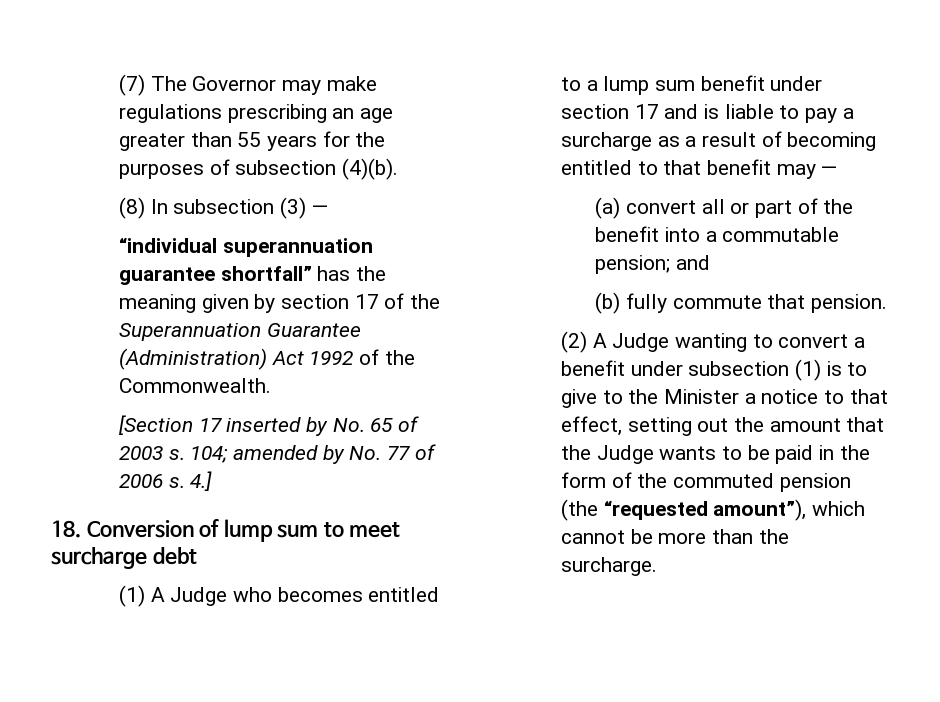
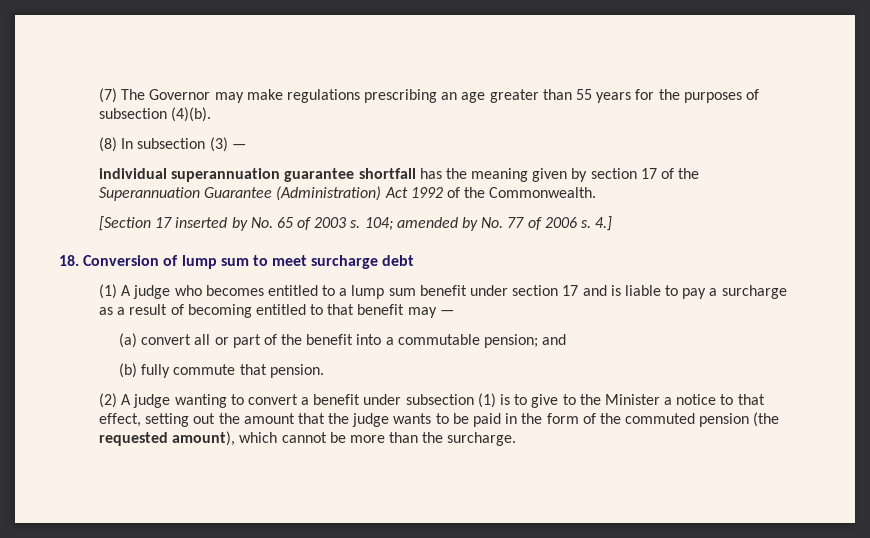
- “individual superannuation guarantee shortfall” has the meaning given by section 17 of the Superannuation Guarantee (Administration) Act 1992 of the Commonwealth.
+ individual superannuation guarantee shortfall has the meaning given by section 17 of the Superannuation Guarantee (Administration) Act 1992 of the Commonwealth.
- (1) A Judge who becomes entitled to a lump sum benefit under section 17 and is liable to pay a surcharge as a result of becoming entitled to that benefit may —
+ (1) A judge who becomes entitled to a lump sum benefit under section 17 and is liable to pay a surcharge as a result of becoming entitled to that benefit may —
- (2) A Judge wanting to convert a benefit under subsection (1) is to give to the Minister a notice to that effect, setting out the amount that the Judge wants to be paid in the form of the commuted pension (the “requested amount”), which cannot be more than the surcharge.
+ (2) A judge wanting to convert a benefit under subsection (1) is to give to the Minister a notice to that effect, setting out the amount that the judge wants to be paid in the form of the commuted pension (the requested amount), which cannot be more than the surcharge.

